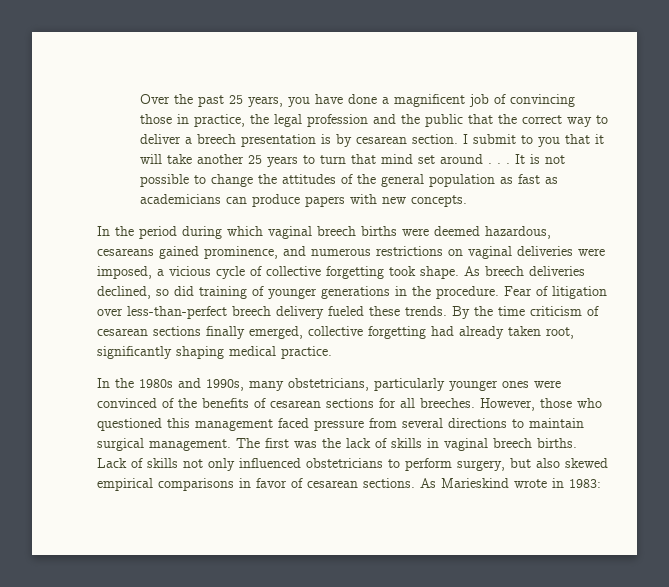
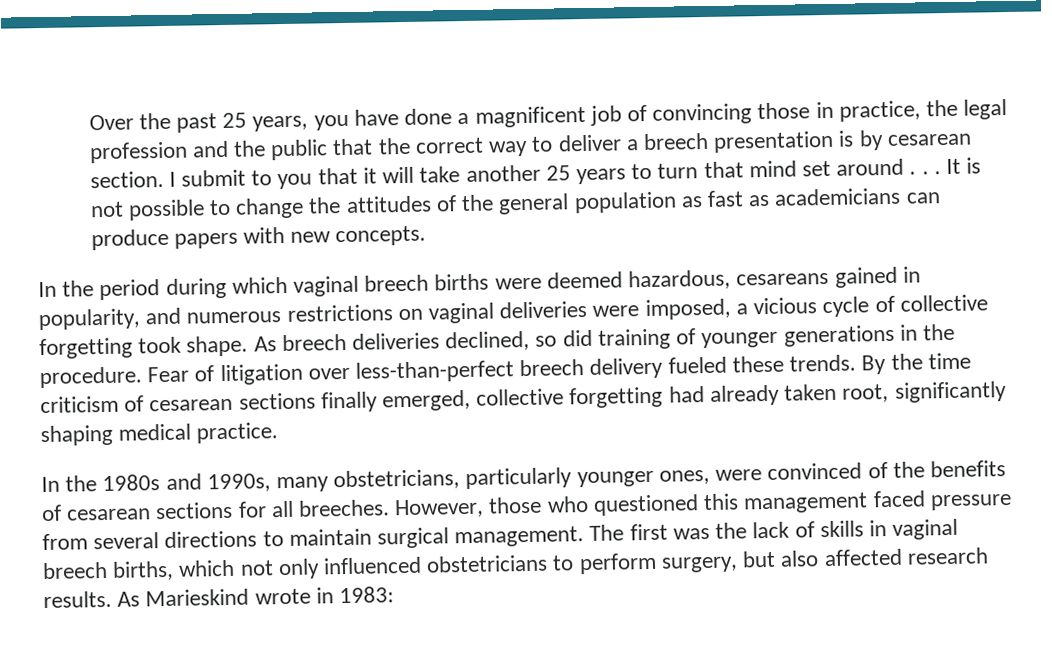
- In the period during which vaginal breech births were deemed hazardous, cesareans gained prominence, and numerous restrictions on vaginal deliveries were imposed, a vicious cycle of collective forgetting took shape.
+ In the period during which vaginal breech births were deemed hazardous, cesareans gained in popularity, and numerous restrictions on vaginal deliveries were imposed, a vicious cycle of collective forgetting took shape.
- In the 1980s and 1990s, many obstetricians, particularly younger ones were convinced of the benefits of cesarean sections for all breeches.
+ In the 1980s and 1990s, many obstetricians, particularly younger ones, were convinced of the benefits of cesarean sections for all breeches.
- The first was the lack of skills in vaginal breech births. Lack of skills not only influenced obstetricians to perform surgery, but also skewed empirical comparisons in favor of cesarean sections.
+ The first was the lack of skills in vaginal breech births, which not only influenced obstetricians to perform surgery, but also affected research results.

